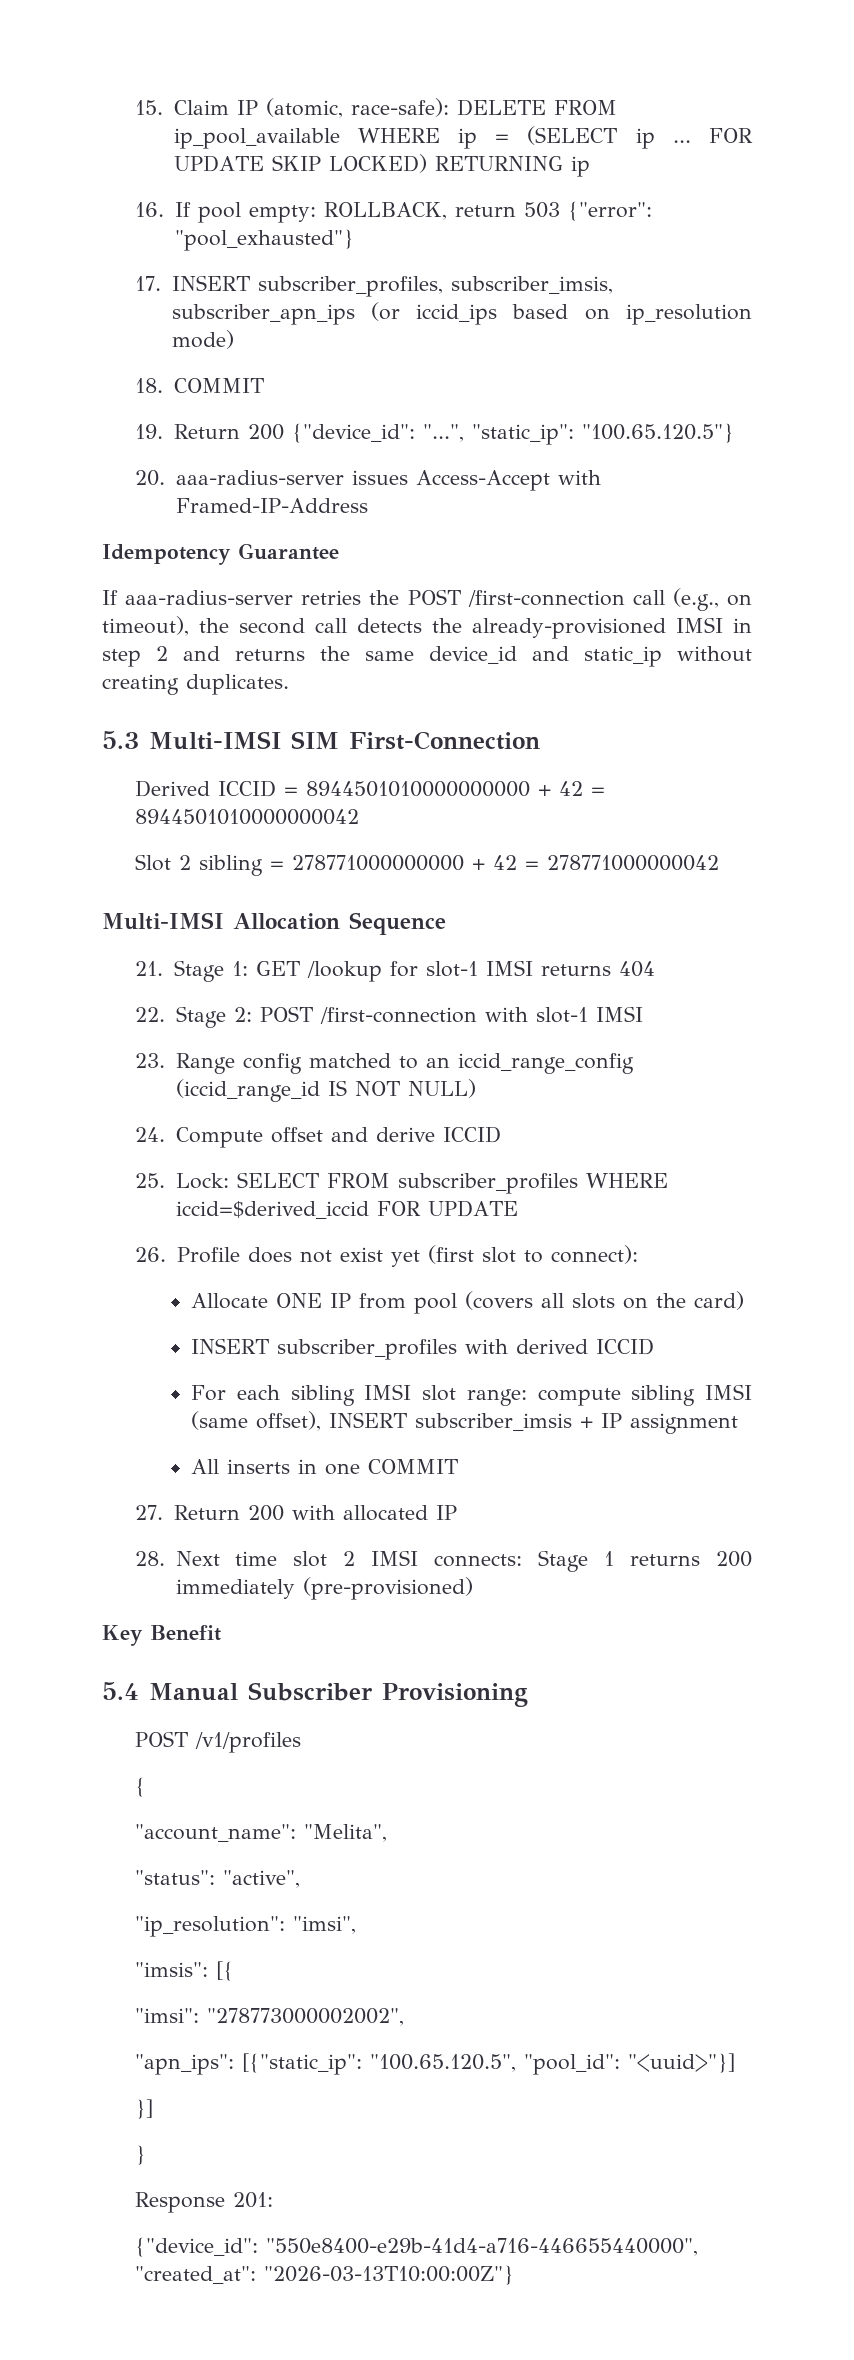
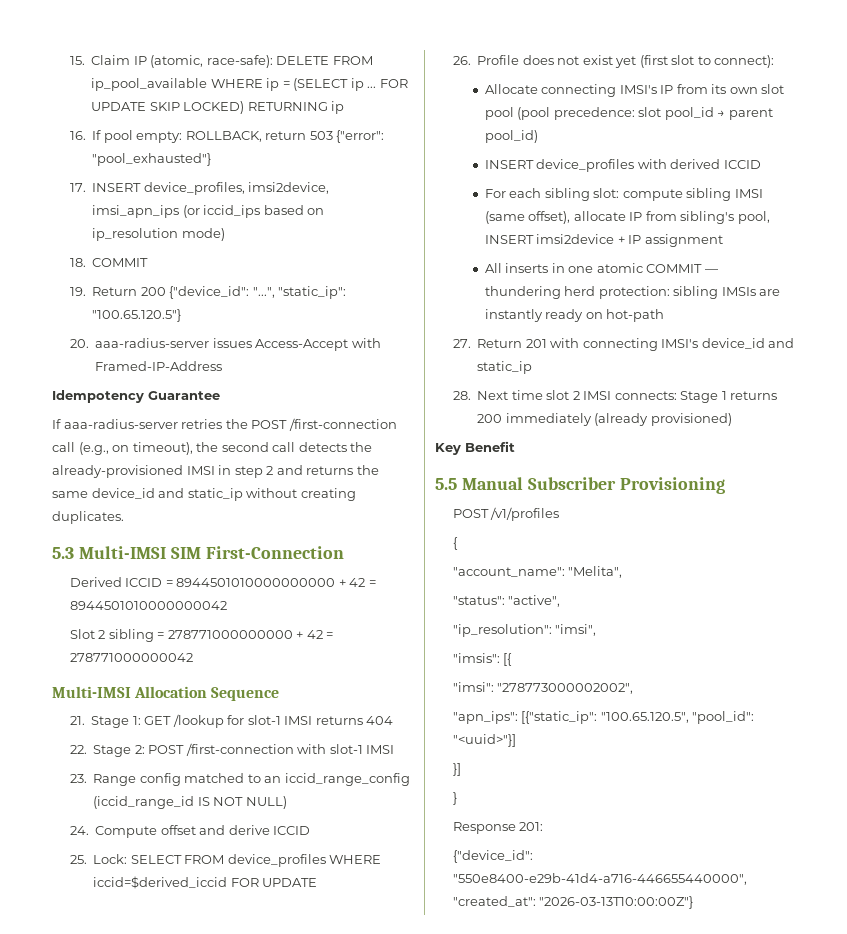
- 17. INSERT subscriber_profiles, subscriber_imsis, subscriber_apn_ips (or iccid_ips based on ip_resolution mode)
+ 17. INSERT device_profiles, imsi2device, imsi_apn_ips (or iccid_ips based on ip_resolution mode)
- 25. Lock: SELECT FROM subscriber_profiles WHERE iccid=$derived_iccid FOR UPDATE
+ 25. Lock: SELECT FROM device_profiles WHERE iccid=$derived_iccid FOR UPDATE
- Allocate ONE IP from pool (covers all slots on the card)
- INSERT subscriber_profiles with derived ICCID
+ Allocate connecting IMSI's IP from its own slot pool (pool precedence: slot pool_id → parent pool_id)
+ INSERT device_profiles with derived ICCID
- For each sibling IMSI slot range: compute sibling IMSI (same offset), INSERT subscriber_imsis + IP assignment
+ For each sibling slot: compute sibling IMSI (same offset), allocate IP from sibling's pool, INSERT imsi2device + IP assignment
- All inserts in one COMMIT
- 27. Return 200 with allocated IP
+ All inserts in one atomic COMMIT — thundering herd protection: sibling IMSIs are instantly ready on hot-path
+ 27. Return 201 with connecting IMSI's device_id and static_ip
- 28. Next time slot 2 IMSI connects: Stage 1 returns 200 immediately (pre-provisioned)
+ 28. Next time slot 2 IMSI connects: Stage 1 returns 200 immediately (already provisioned)
- 5.4 Manual Subscriber Provisioning
+ 5.5 Manual Subscriber Provisioning

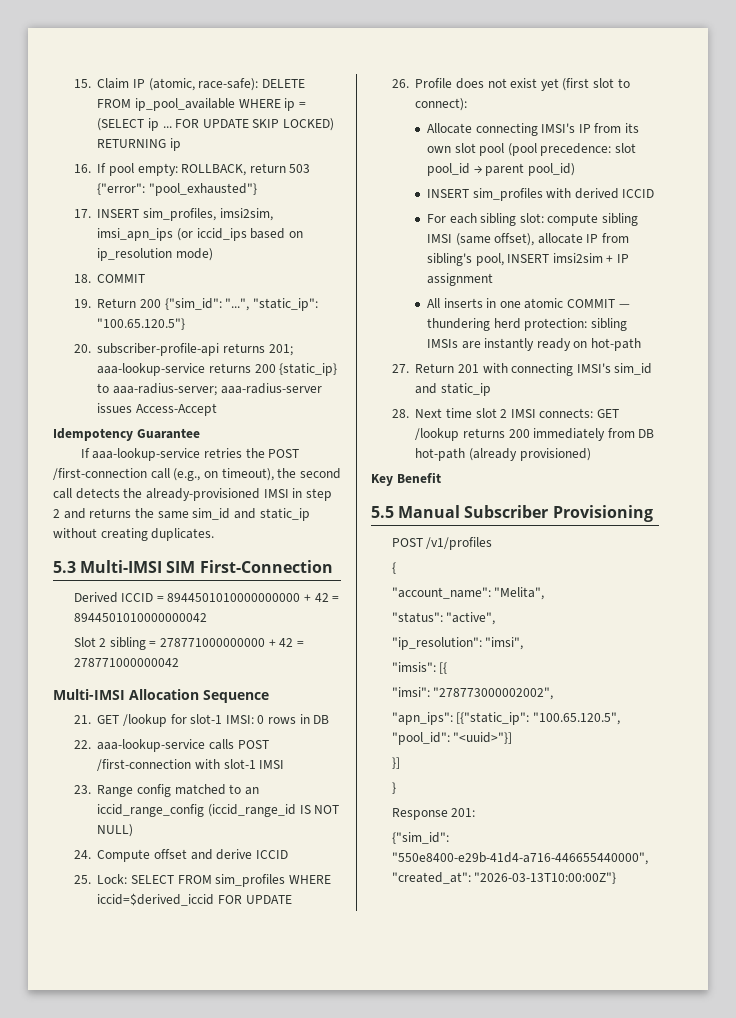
- 17. INSERT device_profiles, imsi2device, imsi_apn_ips (or iccid_ips based on ip_resolution mode)
+ 17. INSERT sim_profiles, imsi2sim, imsi_apn_ips (or iccid_ips based on ip_resolution mode)
- 19. Return 200 {"device_id": "...", "static_ip": "100.65.120.5"}
+ 19. Return 200 {"sim_id": "...", "static_ip": "100.65.120.5"}
- 20. aaa-radius-server issues Access-Accept with Framed-IP-Address
+ 20. subscriber-profile-api returns 201; aaa-lookup-service returns 200 {static_ip} to aaa-radius-server; aaa-radius-server issues Access-Accept
- If aaa-radius-server retries the POST /first-connection call (e.g., on timeout), the second call detects the already-provisioned IMSI in step 2 and returns the same device_id and static_ip without creating duplicates.
+ If aaa-lookup-service retries the POST /first-connection call (e.g., on timeout), the second call detects the already-provisioned IMSI in step 2 and returns the same sim_id and static_ip without creating duplicates.
- 21. Stage 1: GET /lookup for slot-1 IMSI returns 404
+ 21. GET /lookup for slot-1 IMSI: 0 rows in DB
- 22. Stage 2: POST /first-connection with slot-1 IMSI
+ 22. aaa-lookup-service calls POST /first-connection with slot-1 IMSI
- 25. Lock: SELECT FROM device_profiles WHERE iccid=$derived_iccid FOR UPDATE
+ 25. Lock: SELECT FROM sim_profiles WHERE iccid=$derived_iccid FOR UPDATE
- INSERT device_profiles with derived ICCID
+ INSERT sim_profiles with derived ICCID
- For each sibling slot: compute sibling IMSI (same offset), allocate IP from sibling's pool, INSERT imsi2device + IP assignment
+ For each sibling slot: compute sibling IMSI (same offset), allocate IP from sibling's pool, INSERT imsi2sim + IP assignment
- 27. Return 201 with connecting IMSI's device_id and static_ip
+ 27. Return 201 with connecting IMSI's sim_id and static_ip
- 28. Next time slot 2 IMSI connects: Stage 1 returns 200 immediately (already provisioned)
+ 28. Next time slot 2 IMSI connects: GET /lookup returns 200 immediately from DB hot-path (already provisioned)
- {"device_id": "550e8400-e29b-41d4-a716-446655440000", "created_at": "2026-03-13T10:00:00Z"}
+ {"sim_id": "550e8400-e29b-41d4-a716-446655440000", "created_at": "2026-03-13T10:00:00Z"}

